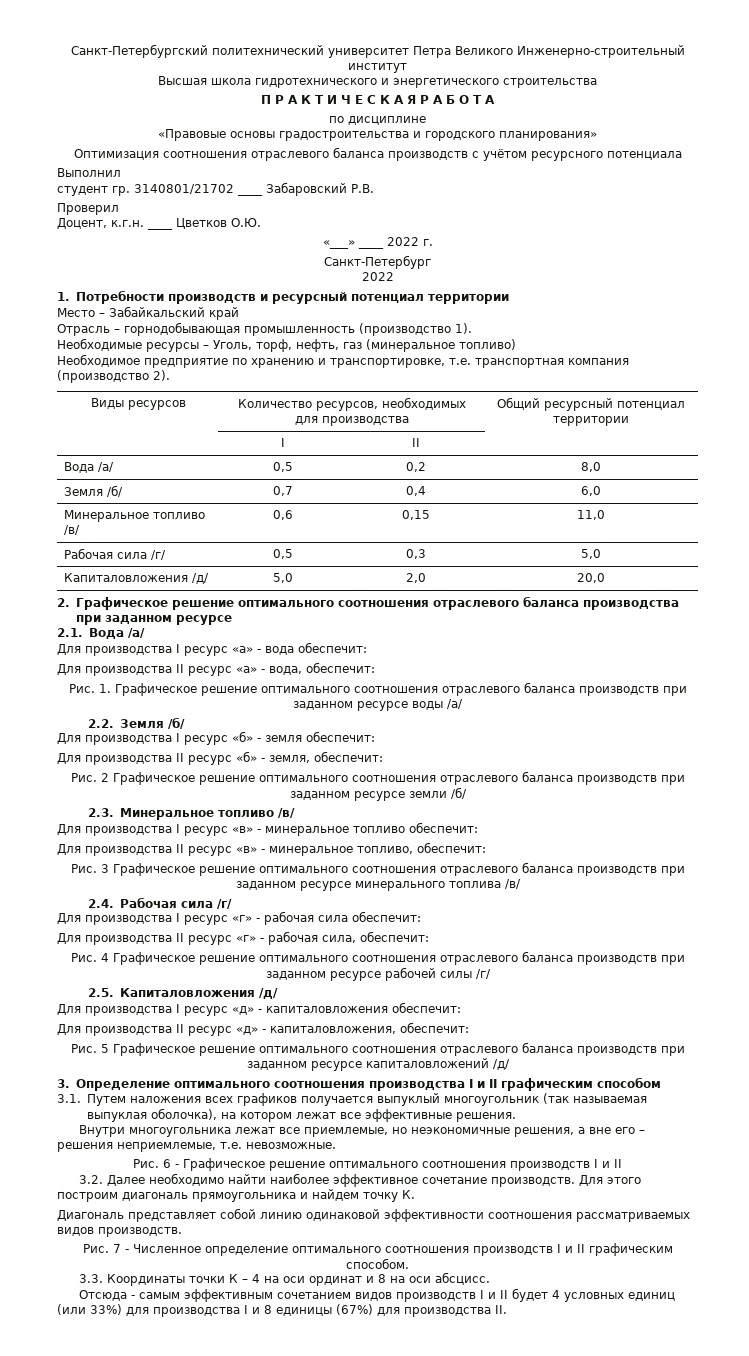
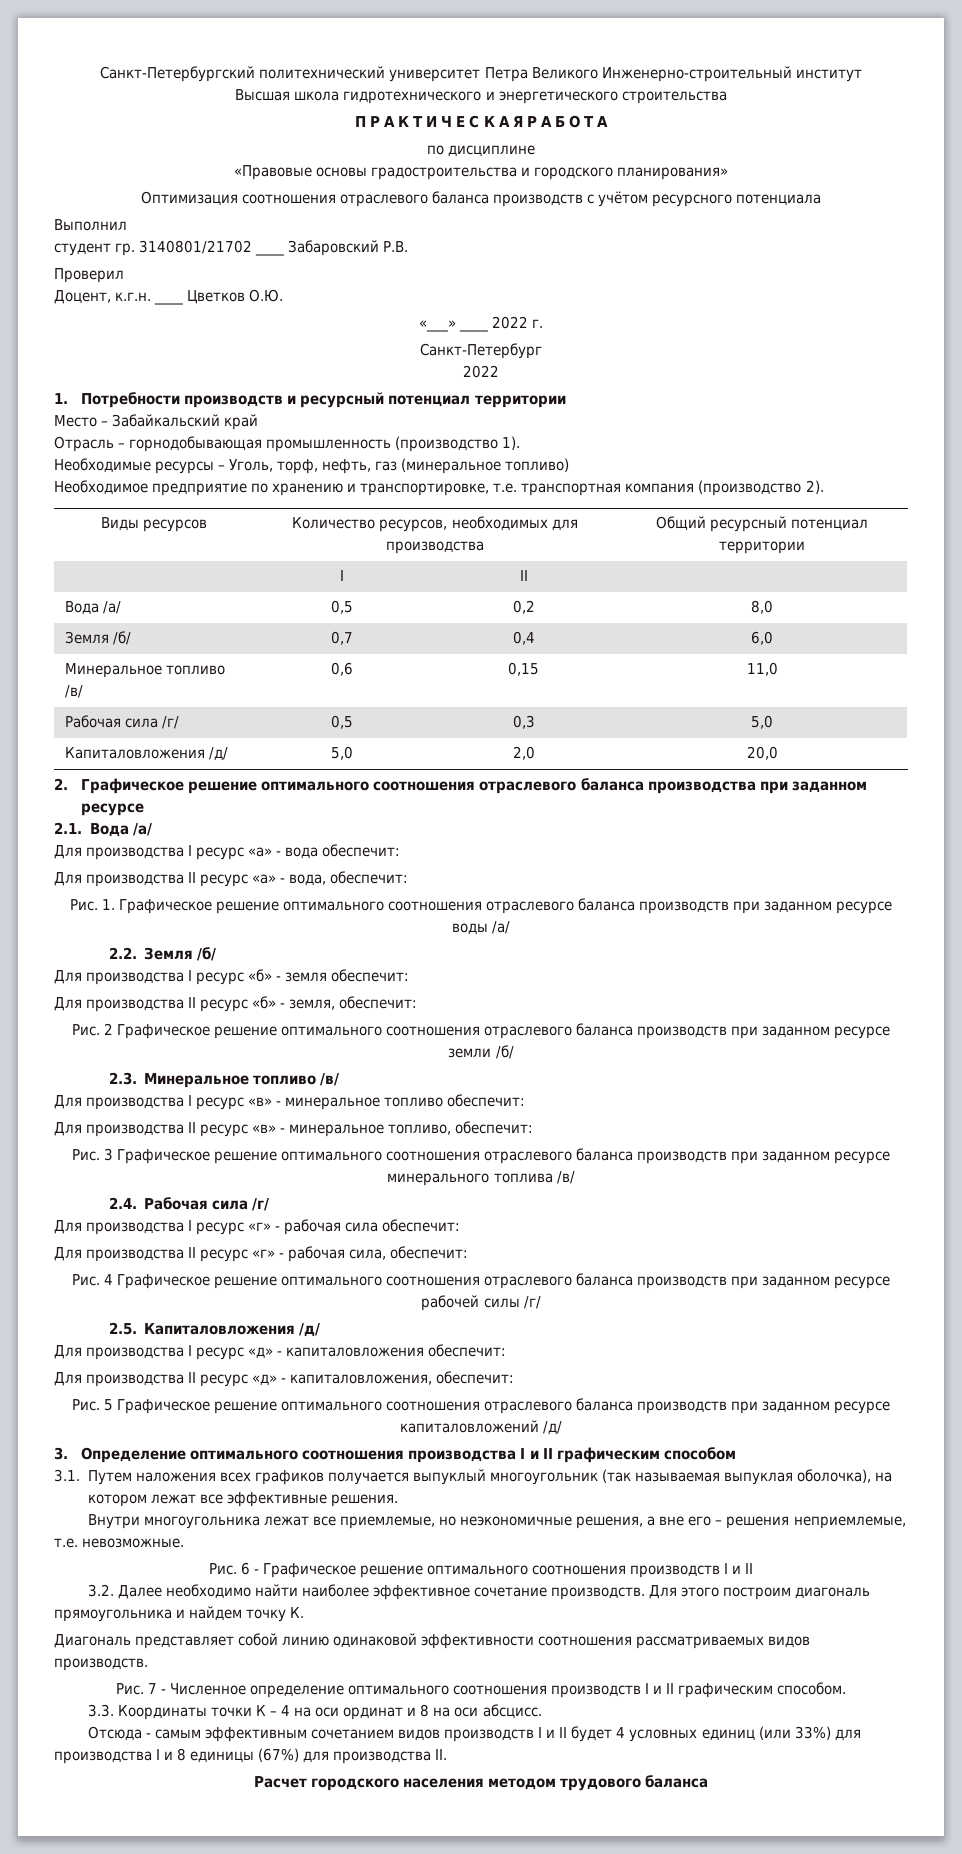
+ Расчет городского населения методом трудового баланса

